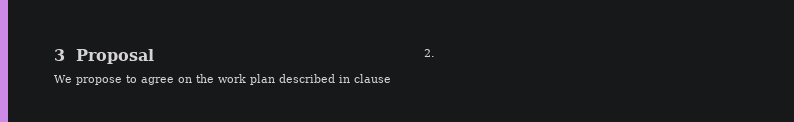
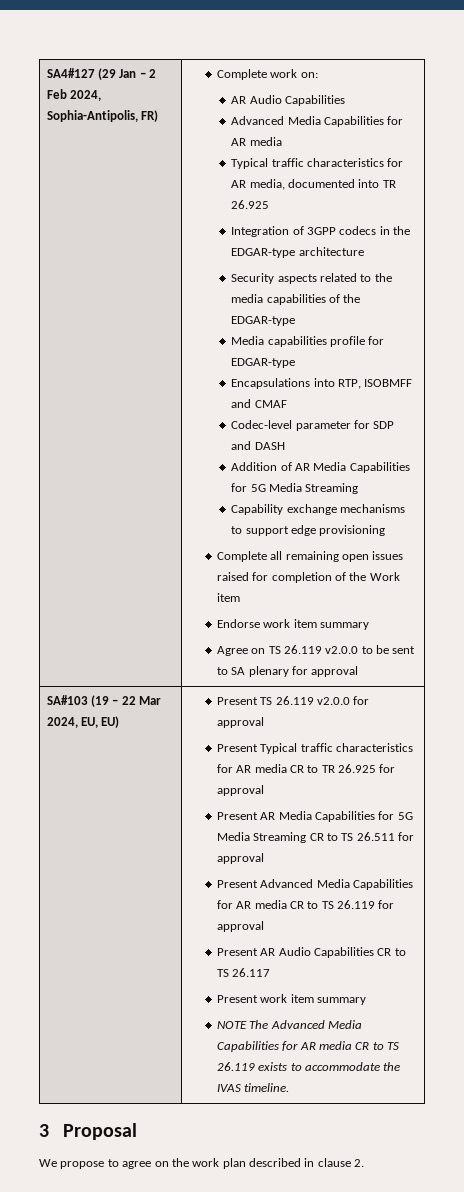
+ SA4#127 (29 Jan – 2 Feb 2024, Sophia-Antipolis, FR) | Complete work on:
+ AR Audio Capabilities
+ Advanced Media Capabilities for AR media
+ Typical traffic characteristics for AR media, documented into TR 26.925
+ Integration of 3GPP codecs in the EDGAR-type architecture
+ Security aspects related to the media capabilities of the EDGAR-type
+ Media capabilities profile for EDGAR-type
+ Encapsulations into RTP, ISOBMFF and CMAF
+ Codec-level parameter for SDP and DASH
+ Addition of AR Media Capabilities for 5G Media Streaming
+ Capability exchange mechanisms to support edge provisioning
+ Complete all remaining open issues raised for completion of the Work item
+ Endorse work item summary
+ Agree on TS 26.119 v2.0.0 to be sent to SA plenary for approval
+ SA#103 (19 – 22 Mar 2024, EU, EU) | Present TS 26.119 v2.0.0 for approval
+ Present Typical traffic characteristics for AR media CR to TR 26.925 for approval
+ Present AR Media Capabilities for 5G Media Streaming CR to TS 26.511 for approval
+ Present Advanced Media Capabilities for AR media CR to TS 26.119 for approval
+ Present AR Audio Capabilities CR to TS 26.117
+ Present work item summary
+ NOTE The Advanced Media Capabilities for AR media CR to TS 26.119 exists to accommodate the IVAS timeline.

